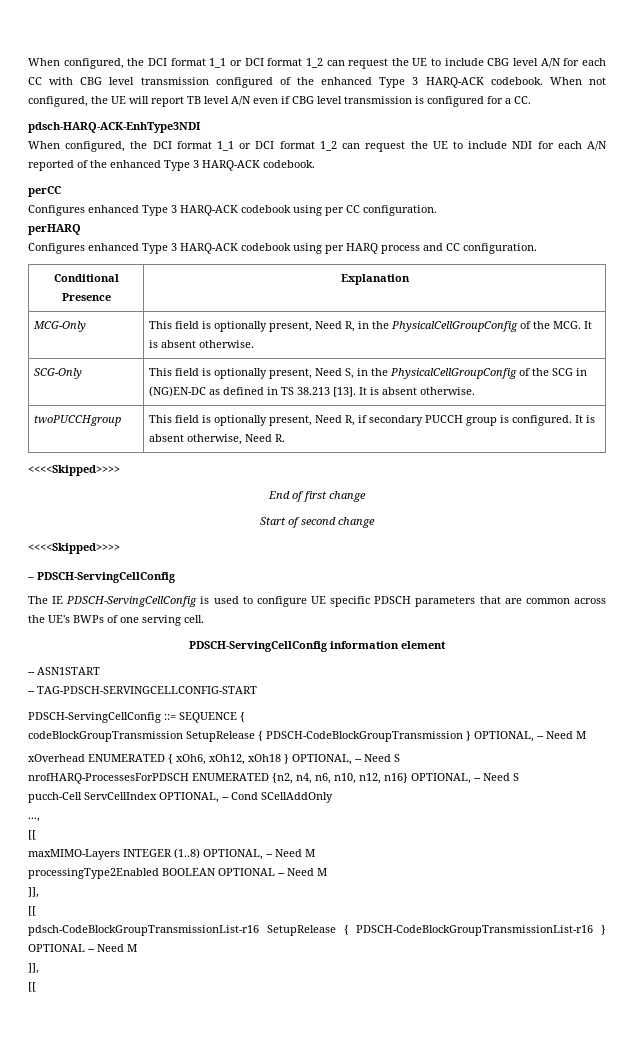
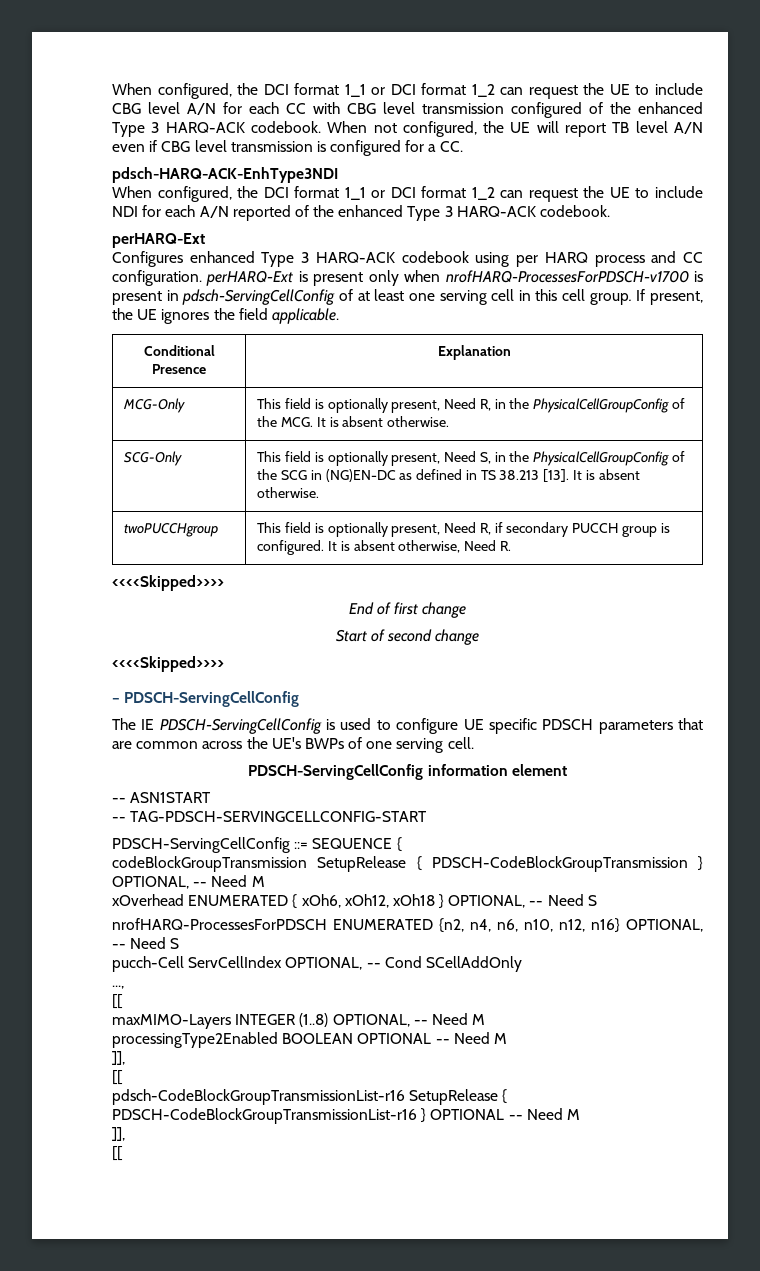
  When configured, the DCI format 1_1 or DCI format 1_2 can request the UE to include NDI for each A/N reported of the enhanced Type 3 HARQ-ACK codebook.
- perCC
- Configures enhanced Type 3 HARQ-ACK codebook using per CC configuration.
- perHARQ
+ perHARQ-Ext
- Configures enhanced Type 3 HARQ-ACK codebook using per HARQ process and CC configuration.
+ Configures enhanced Type 3 HARQ-ACK codebook using per HARQ process and CC configuration. perHARQ-Ext is present only when nrofHARQ-ProcessesForPDSCH-v1700 is present in pdsch-ServingCellConfig of at least one serving cell in this cell group. If present, the UE ignores the field applicable.

